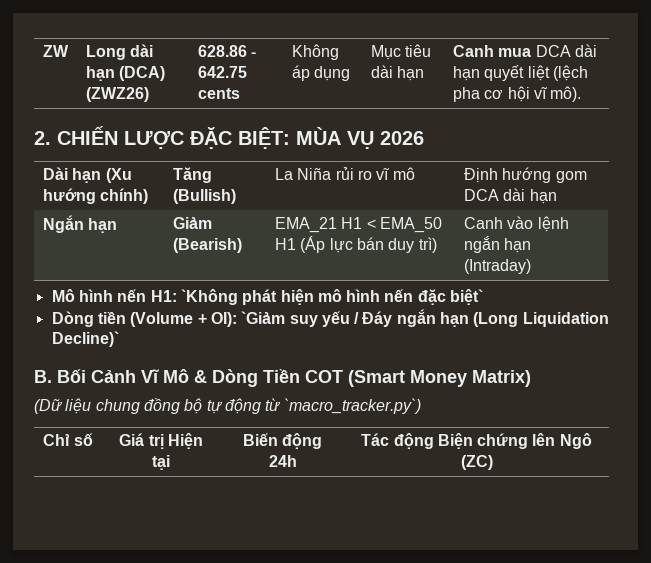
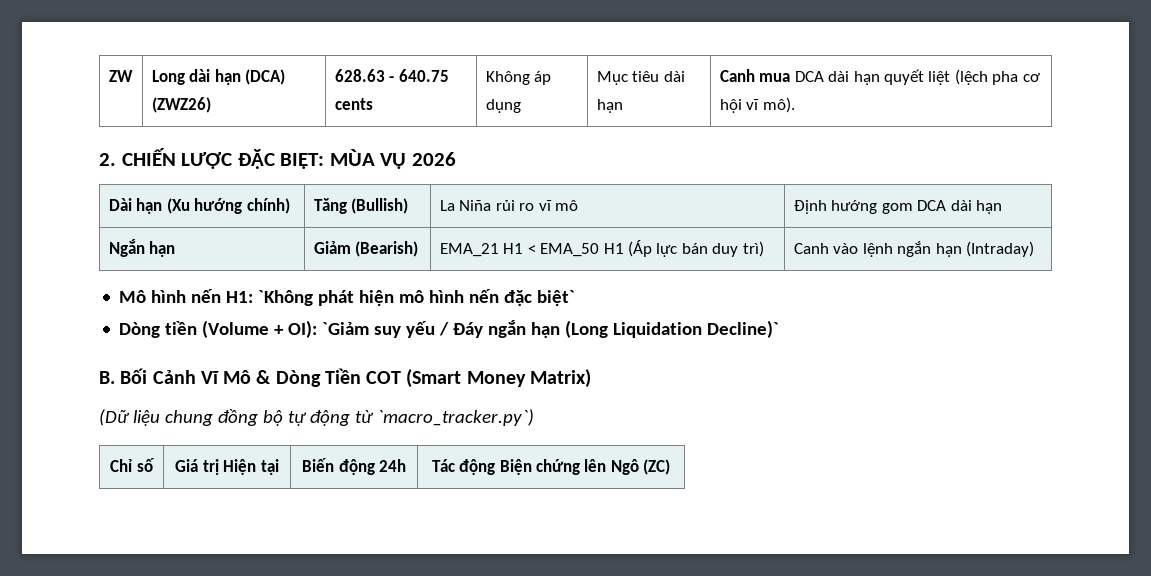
- ZW | Long dài hạn (DCA) (ZWZ26) | 628.86 - 642.75 cents | Không áp dụng | Mục tiêu dài hạn | Canh mua DCA dài hạn quyết liệt (lệch pha cơ hội vĩ mô).
+ ZW | Long dài hạn (DCA) (ZWZ26) | 628.63 - 640.75 cents | Không áp dụng | Mục tiêu dài hạn | Canh mua DCA dài hạn quyết liệt (lệch pha cơ hội vĩ mô).

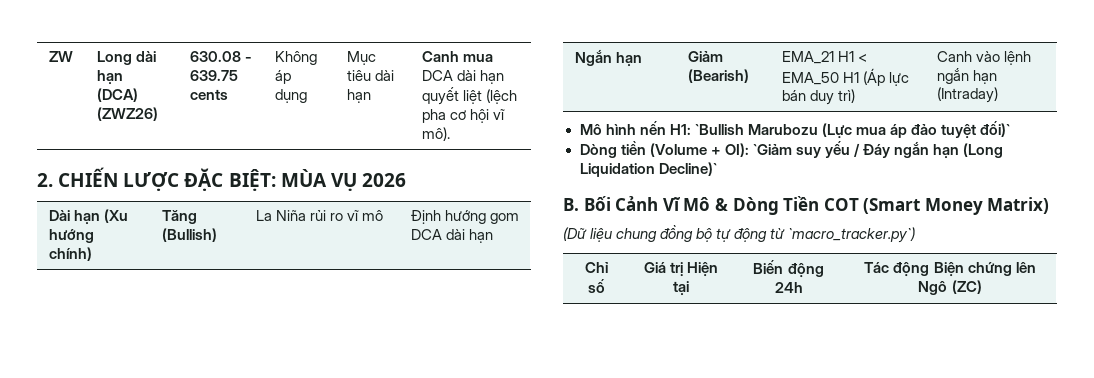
- ZW | Long dài hạn (DCA) (ZWZ26) | 628.63 - 640.75 cents | Không áp dụng | Mục tiêu dài hạn | Canh mua DCA dài hạn quyết liệt (lệch pha cơ hội vĩ mô).
+ ZW | Long dài hạn (DCA) (ZWZ26) | 630.08 - 639.75 cents | Không áp dụng | Mục tiêu dài hạn | Canh mua DCA dài hạn quyết liệt (lệch pha cơ hội vĩ mô).
- Mô hình nến H1: `Không phát hiện mô hình nến đặc biệt`
+ Mô hình nến H1: `Bullish Marubozu (Lực mua áp đảo tuyệt đối)`

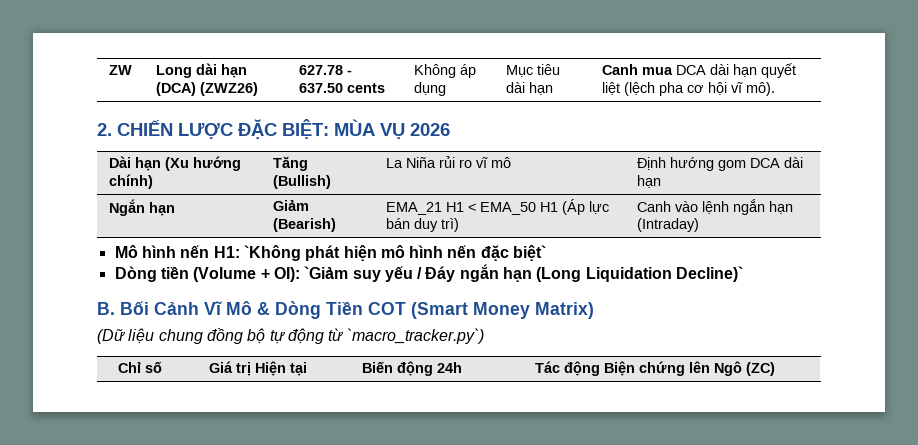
- ZW | Long dài hạn (DCA) (ZWZ26) | 630.08 - 639.75 cents | Không áp dụng | Mục tiêu dài hạn | Canh mua DCA dài hạn quyết liệt (lệch pha cơ hội vĩ mô).
+ ZW | Long dài hạn (DCA) (ZWZ26) | 627.78 - 637.50 cents | Không áp dụng | Mục tiêu dài hạn | Canh mua DCA dài hạn quyết liệt (lệch pha cơ hội vĩ mô).
- Mô hình nến H1: `Bullish Marubozu (Lực mua áp đảo tuyệt đối)`
+ Mô hình nến H1: `Không phát hiện mô hình nến đặc biệt`

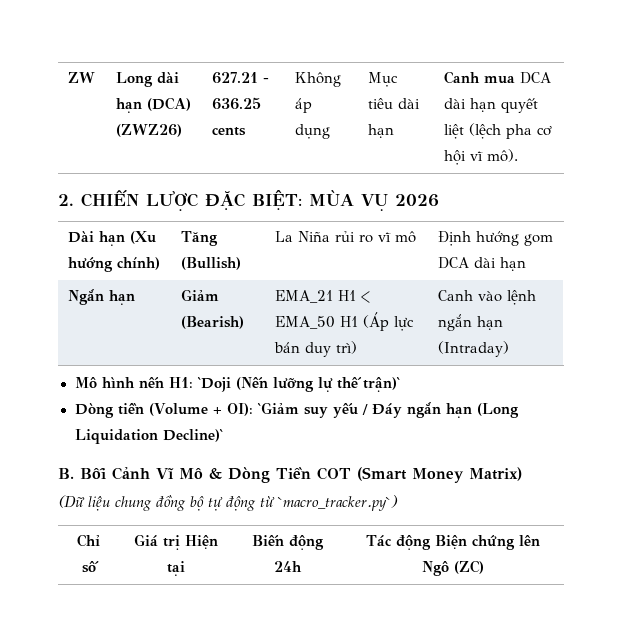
- ZW | Long dài hạn (DCA) (ZWZ26) | 627.78 - 637.50 cents | Không áp dụng | Mục tiêu dài hạn | Canh mua DCA dài hạn quyết liệt (lệch pha cơ hội vĩ mô).
+ ZW | Long dài hạn (DCA) (ZWZ26) | 627.21 - 636.25 cents | Không áp dụng | Mục tiêu dài hạn | Canh mua DCA dài hạn quyết liệt (lệch pha cơ hội vĩ mô).
- Mô hình nến H1: `Không phát hiện mô hình nến đặc biệt`
+ Mô hình nến H1: `Doji (Nến lưỡng lự thế trận)`

